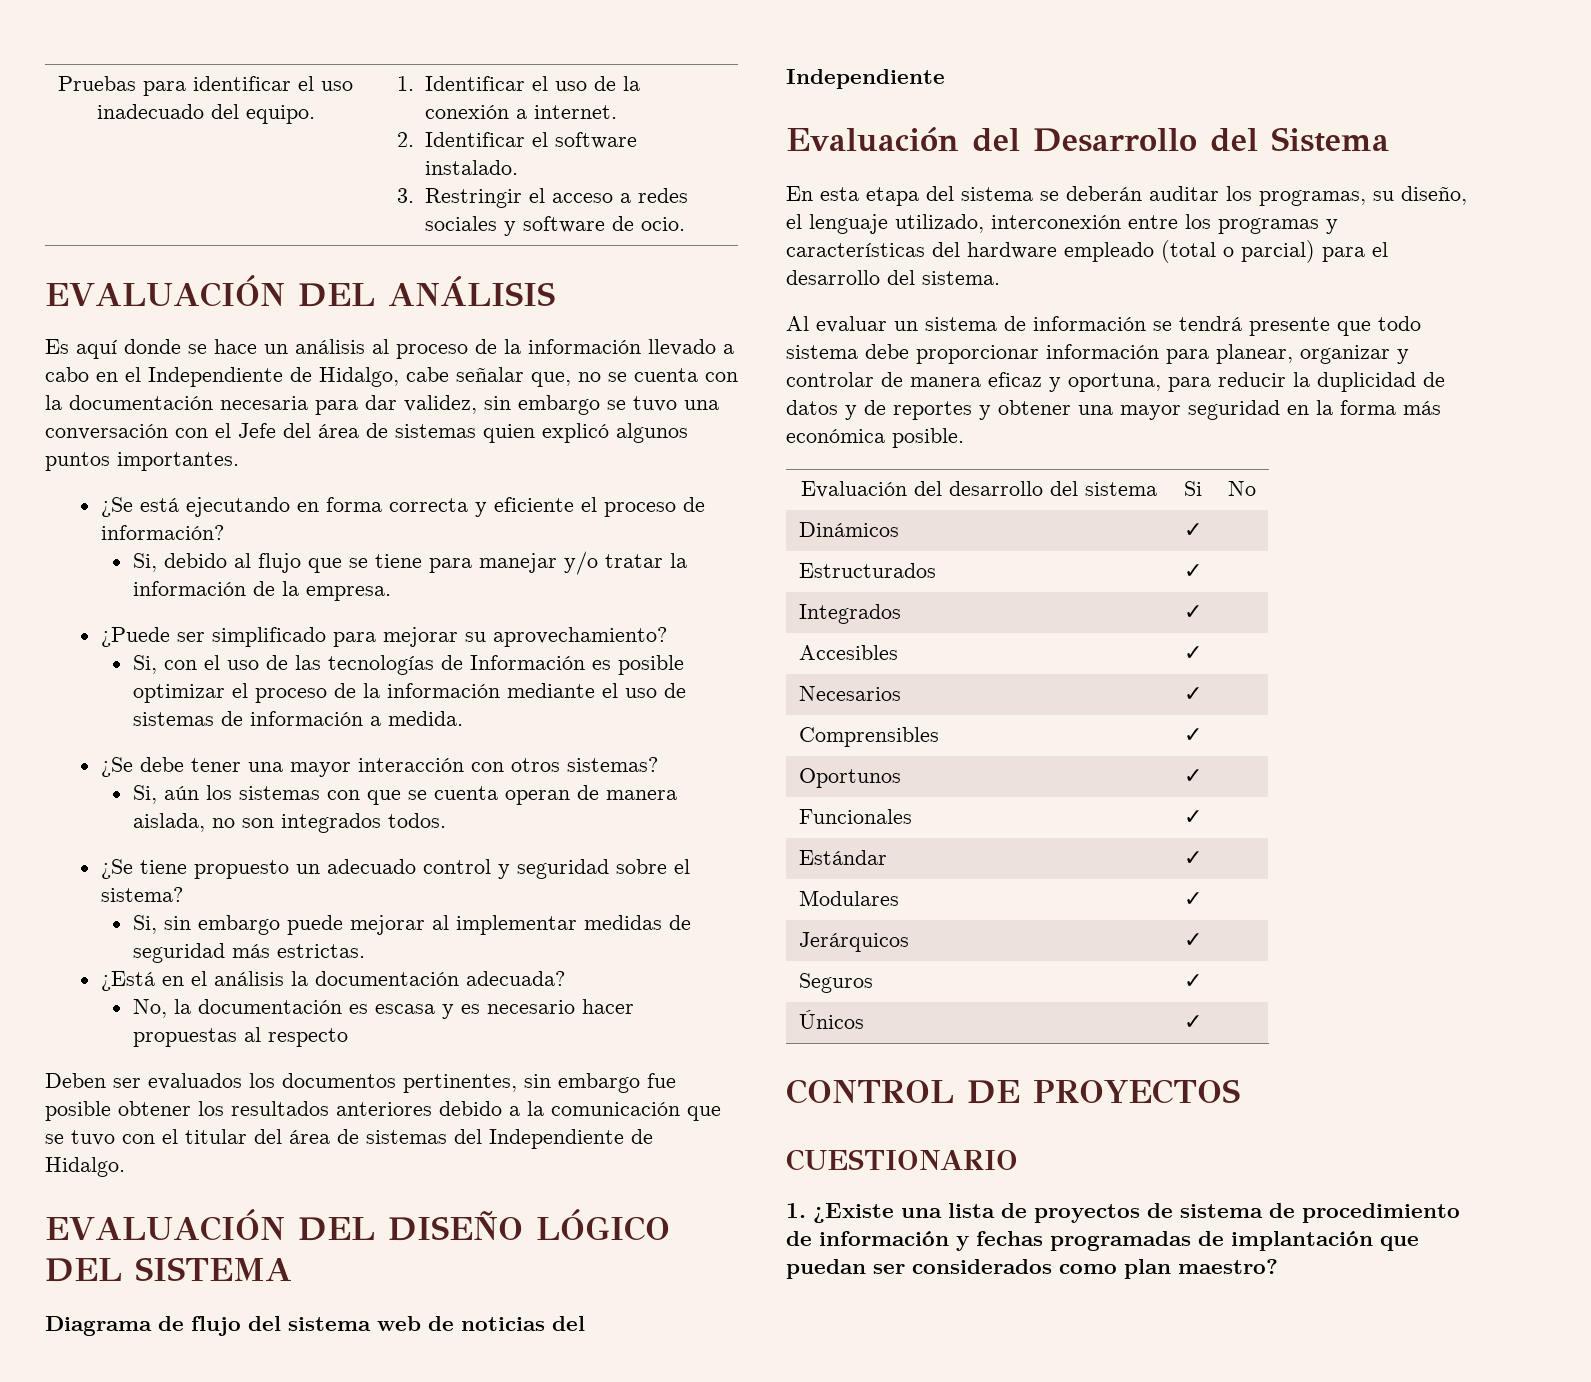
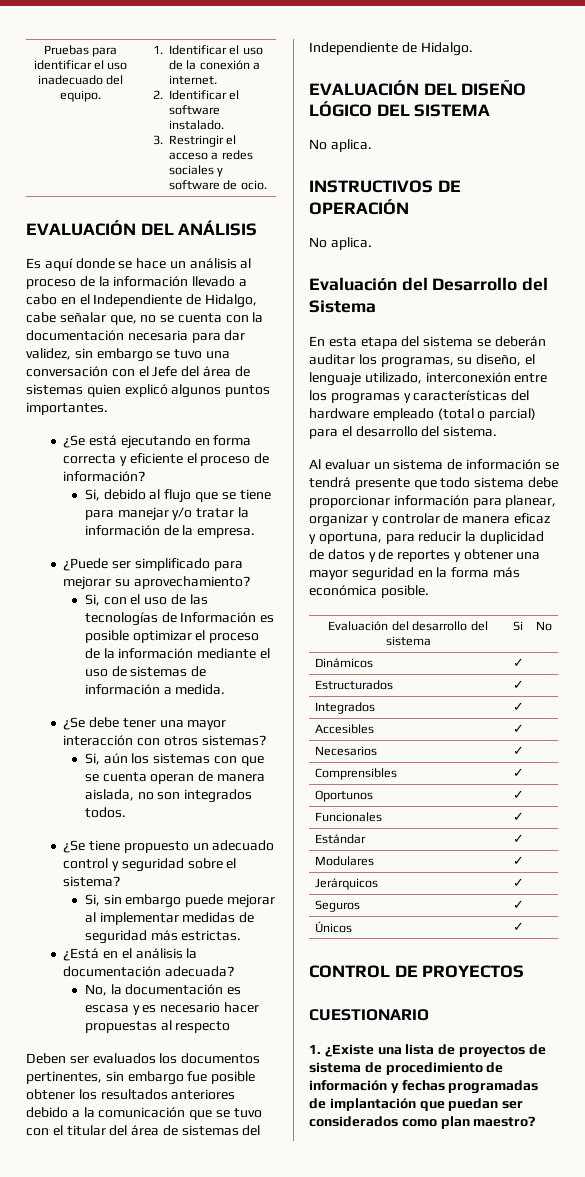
  EVALUACIÓN DEL DISEÑO LÓGICO DEL SISTEMA
- Diagrama de flujo del sistema web de noticias del Independiente
+ No aplica.
+ INSTRUCTIVOS DE OPERACIÓN
+ No aplica.

